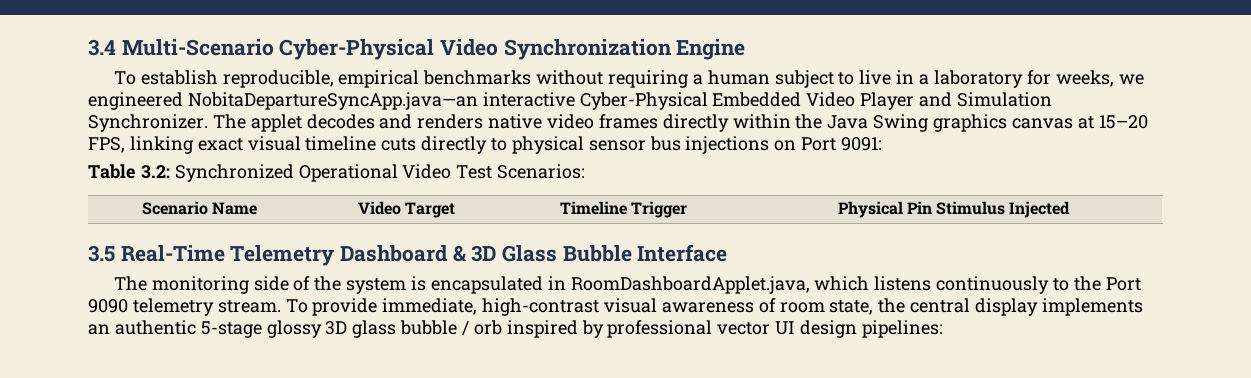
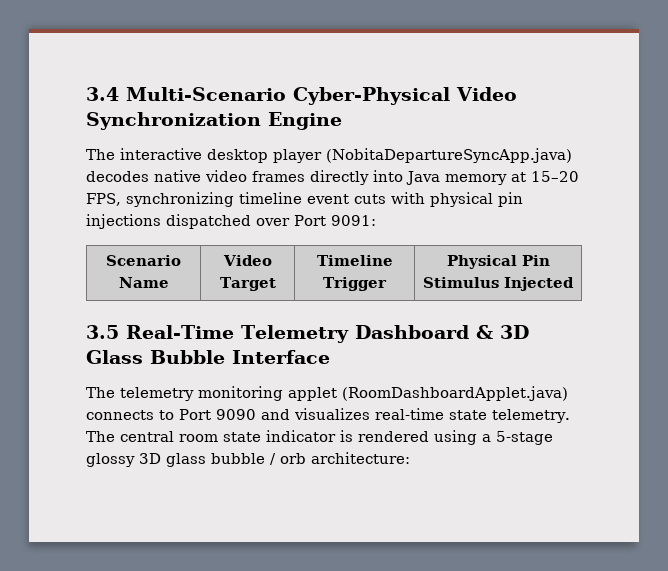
- To establish reproducible, empirical benchmarks without requiring a human subject to live in a laboratory for weeks, we engineered NobitaDepartureSyncApp.java—an interactive Cyber-Physical Embedded Video Player and Simulation Synchronizer. The applet decodes and renders native video frames directly within the Java Swing graphics canvas at 15–20 FPS, linking exact visual timeline cuts directly to physical sensor bus injections on Port 9091:
- Table 3.2: Synchronized Operational Video Test Scenarios:
+ The interactive desktop player (NobitaDepartureSyncApp.java) decodes native video frames directly into Java memory at 15–20 FPS, synchronizing timeline event cuts with physical pin injections dispatched over Port 9091:
- The monitoring side of the system is encapsulated in RoomDashboardApplet.java, which listens continuously to the Port 9090 telemetry stream. To provide immediate, high-contrast visual awareness of room state, the central display implements an authentic 5-stage glossy 3D glass bubble / orb inspired by professional vector UI design pipelines:
+ The telemetry monitoring applet (RoomDashboardApplet.java) connects to Port 9090 and visualizes real-time state telemetry. The central room state indicator is rendered using a 5-stage glossy 3D glass bubble / orb architecture:

